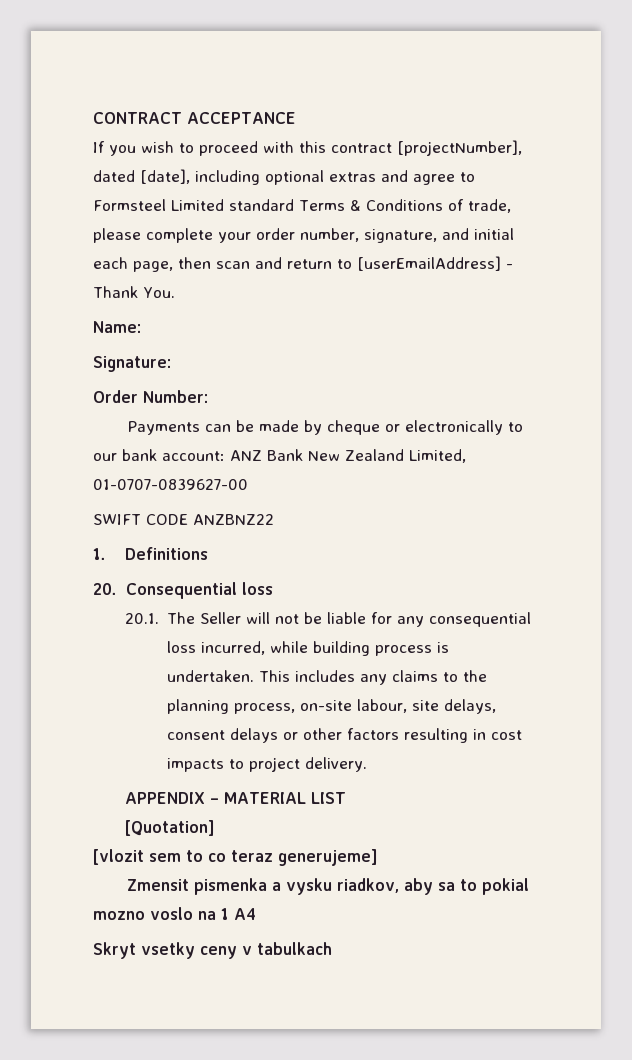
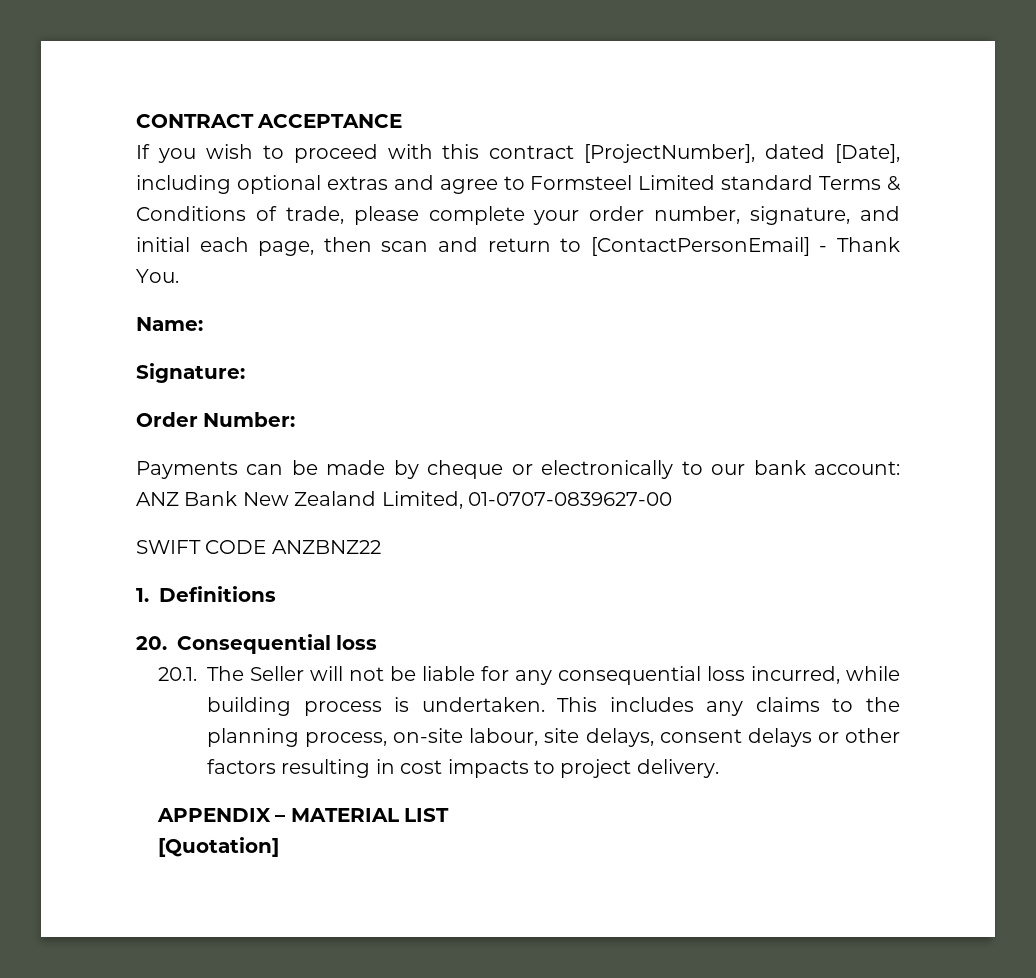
- If you wish to proceed with this contract [projectNumber], dated [date], including optional extras and agree to Formsteel Limited standard Terms & Conditions of trade, please complete your order number, signature, and initial each page, then scan and return to [userEmailAddress] - Thank You.
+ If you wish to proceed with this contract [ProjectNumber], dated [Date], including optional extras and agree to Formsteel Limited standard Terms & Conditions of trade, please complete your order number, signature, and initial each page, then scan and return to [ContactPersonEmail] - Thank You.
- [vlozit sem to co teraz generujeme]
- Zmensit pismenka a vysku riadkov, aby sa to pokial mozno voslo na 1 A4
- Skryt vsetky ceny v tabulkach

